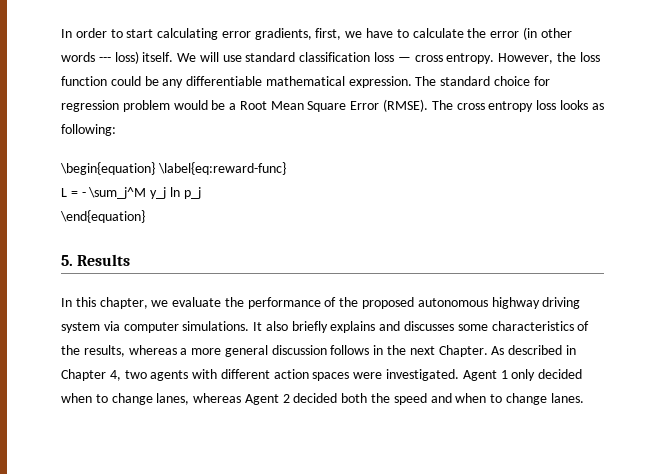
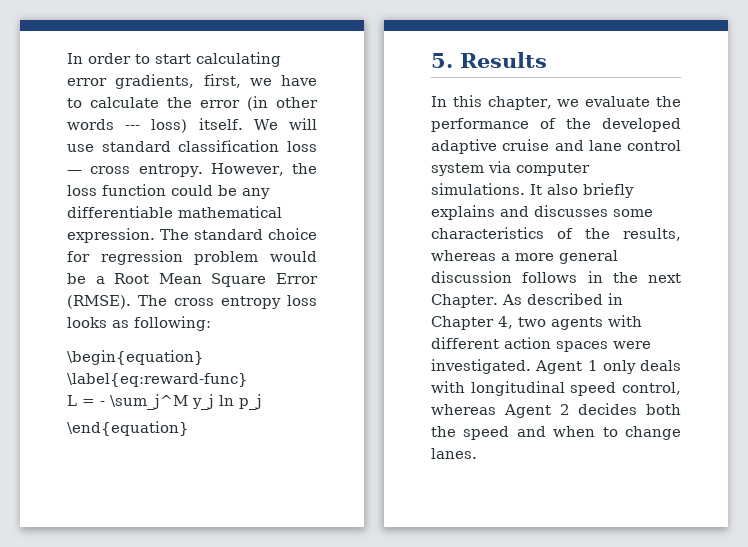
- In this chapter, we evaluate the performance of the proposed autonomous highway driving system via computer simulations.
+ In this chapter, we evaluate the performance of the developed adaptive cruise and lane control system via computer simulations.
- Agent 1 only decided when to change lanes, whereas Agent 2 decided both the speed and when to change lanes.
+ Agent 1 only deals with longitudinal speed control, whereas Agent 2 decides both the speed and when to change lanes.

